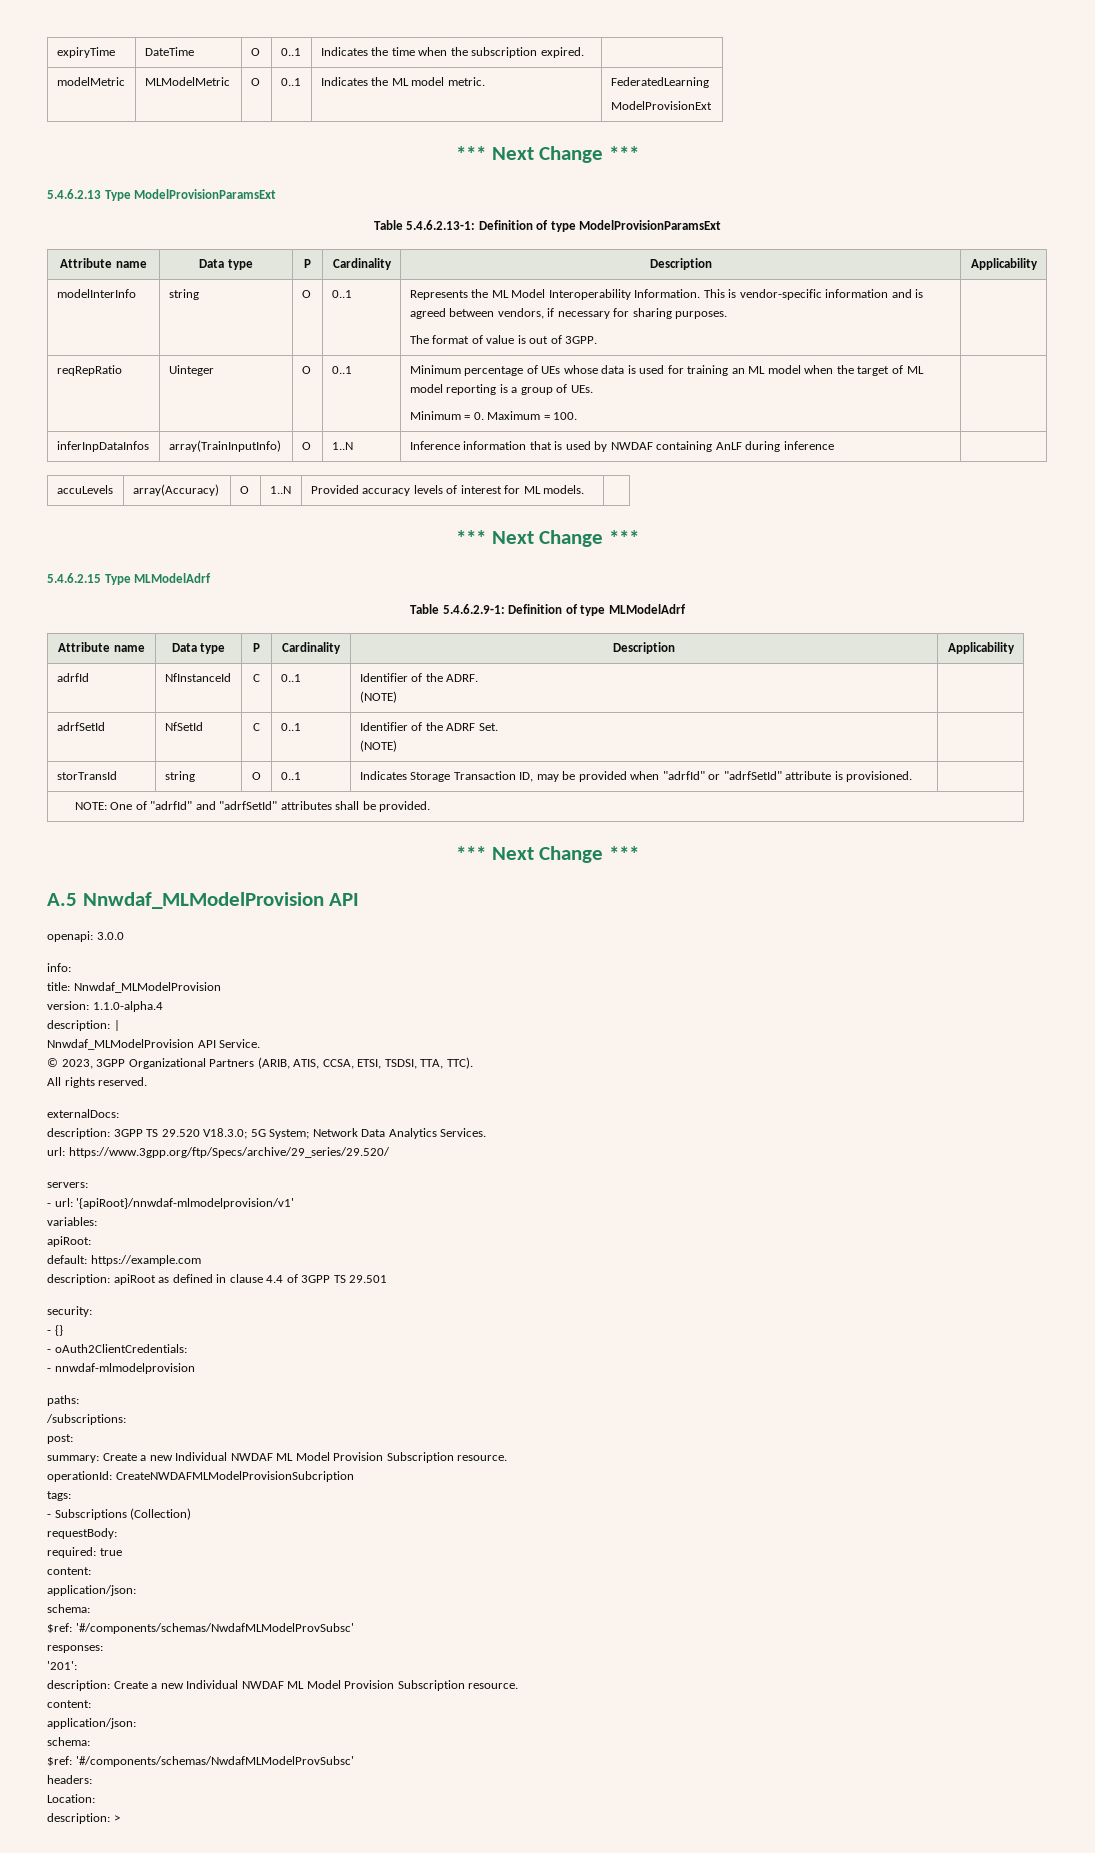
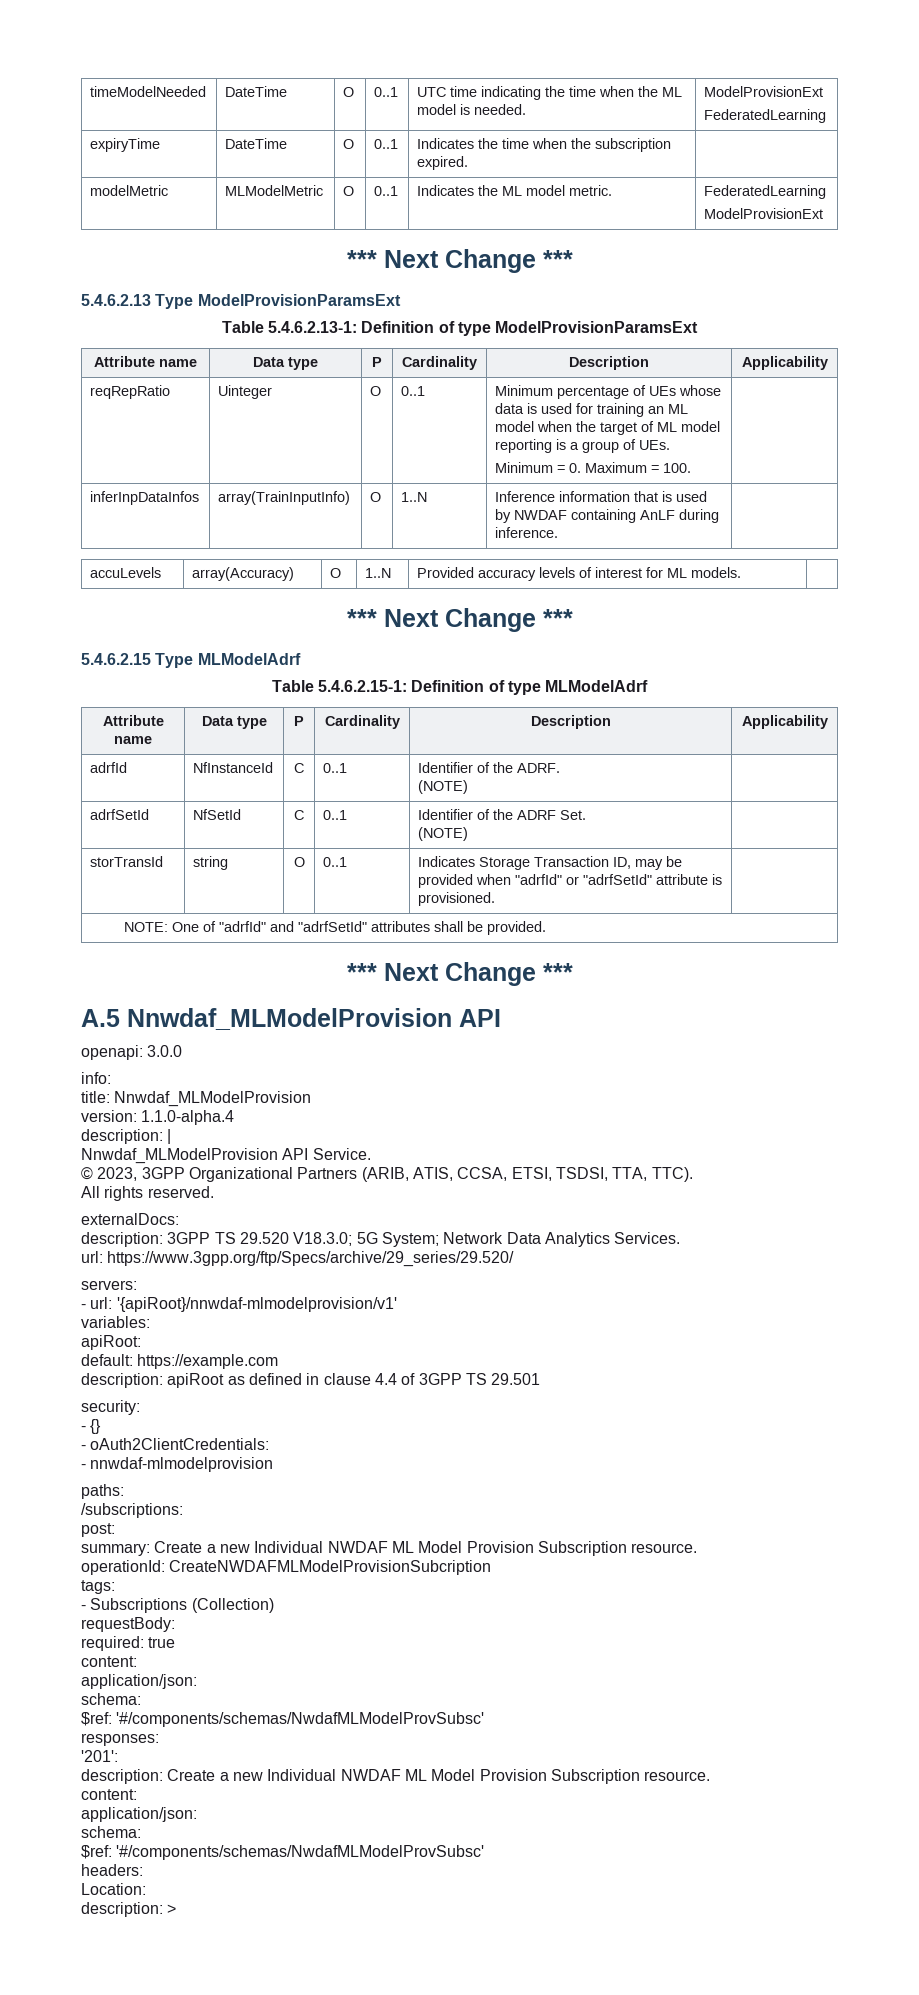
+ timeModelNeeded | DateTime | O | 0..1 | UTC time indicating the time when the ML model is needed. | ModelProvisionExt
+ FederatedLearning
- modelInterInfo | string | O | 0..1 | Represents the ML Model Interoperability Information. This is vendor-specific information and is agreed between vendors, if necessary for sharing purposes.
- The format of value is out of 3GPP. |
- inferInpDataInfos | array(TrainInputInfo) | O | 1..N | Inference information that is used by NWDAF containing AnLF during inference |
+ inferInpDataInfos | array(TrainInputInfo) | O | 1..N | Inference information that is used by NWDAF containing AnLF during inference. |
- Table 5.4.6.2.9-1: Definition of type MLModelAdrf
+ Table 5.4.6.2.15-1: Definition of type MLModelAdrf

